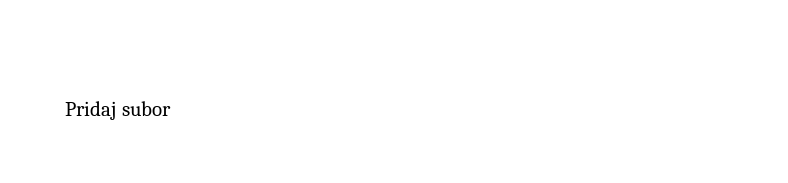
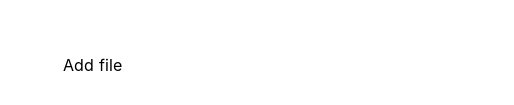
- Pridaj subor
+ Add file

